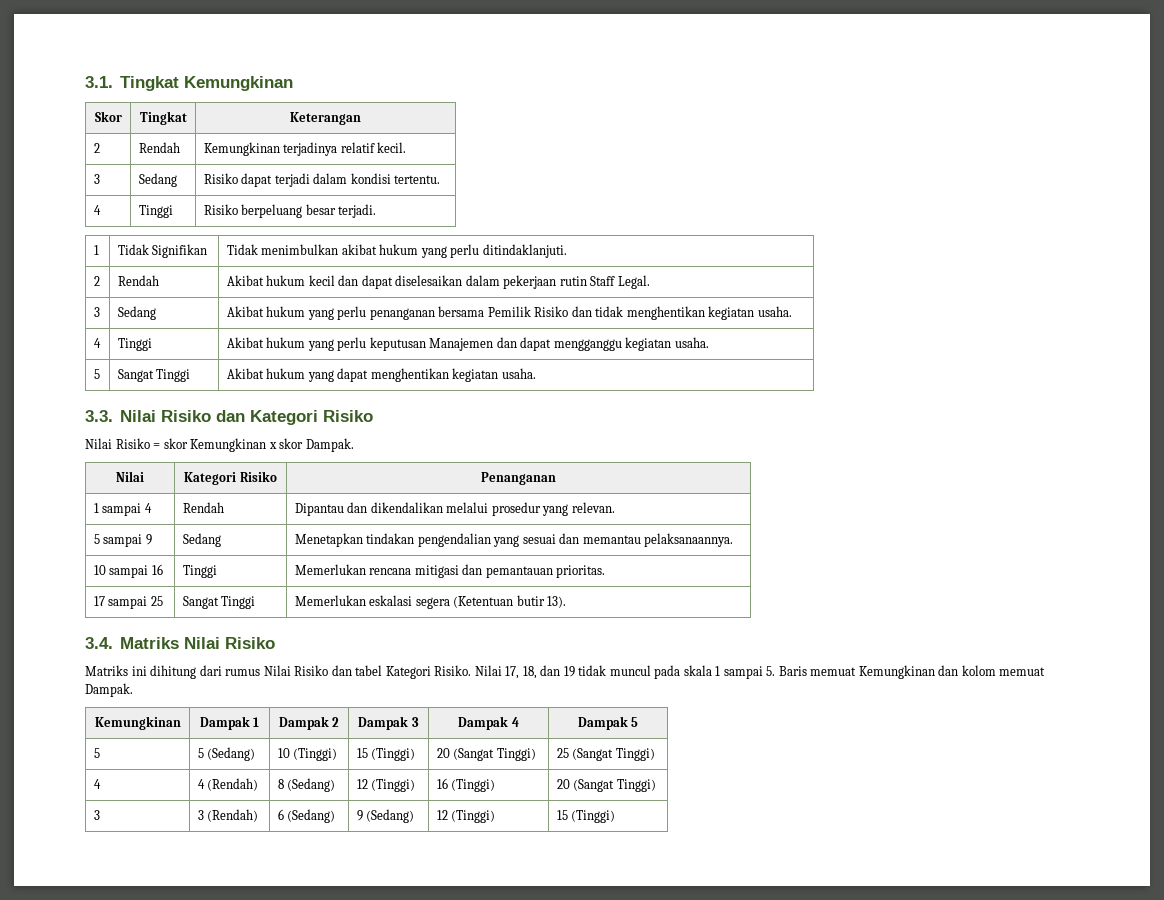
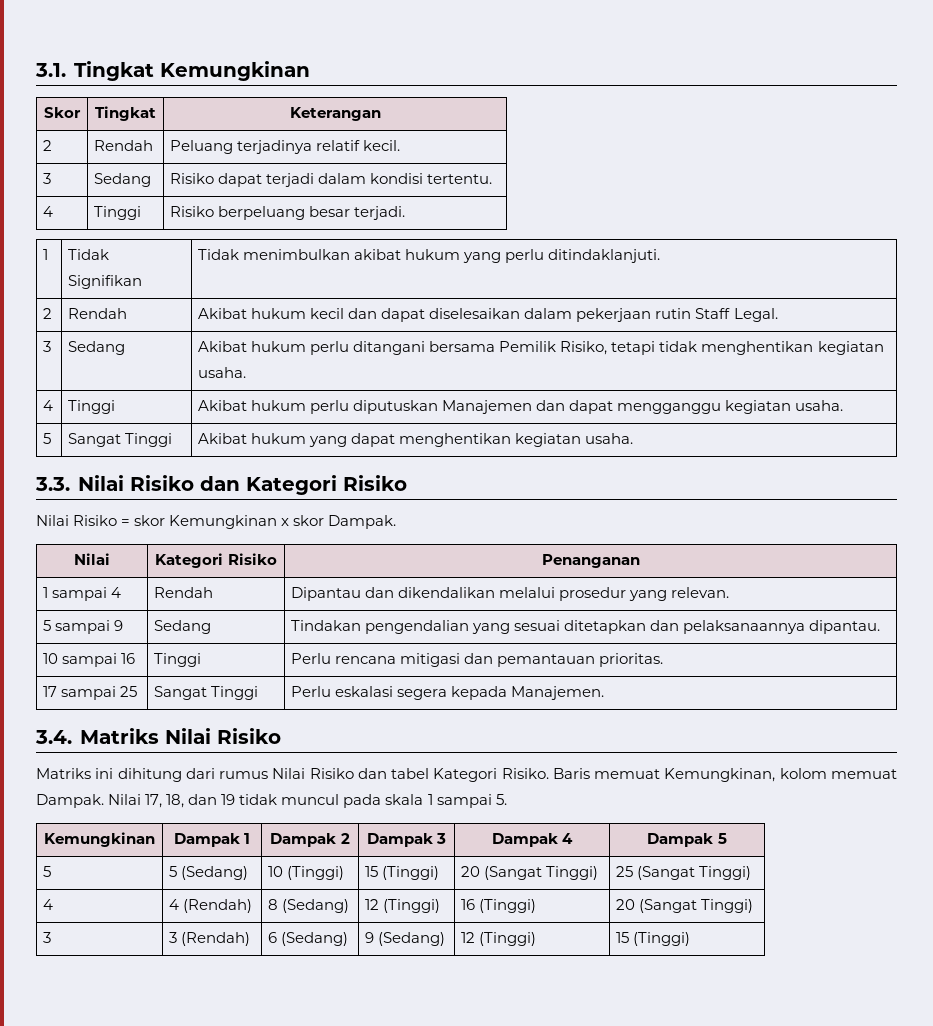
- 2 | Rendah | Kemungkinan terjadinya relatif kecil.
+ 2 | Rendah | Peluang terjadinya relatif kecil.
- 3 | Sedang | Akibat hukum yang perlu penanganan bersama Pemilik Risiko dan tidak menghentikan kegiatan usaha.
+ 3 | Sedang | Akibat hukum perlu ditangani bersama Pemilik Risiko, tetapi tidak menghentikan kegiatan usaha.
- 4 | Tinggi | Akibat hukum yang perlu keputusan Manajemen dan dapat mengganggu kegiatan usaha.
+ 4 | Tinggi | Akibat hukum perlu diputuskan Manajemen dan dapat mengganggu kegiatan usaha.
- 5 sampai 9 | Sedang | Menetapkan tindakan pengendalian yang sesuai dan memantau pelaksanaannya.
+ 5 sampai 9 | Sedang | Tindakan pengendalian yang sesuai ditetapkan dan pelaksanaannya dipantau.
- 10 sampai 16 | Tinggi | Memerlukan rencana mitigasi dan pemantauan prioritas.
+ 10 sampai 16 | Tinggi | Perlu rencana mitigasi dan pemantauan prioritas.
- 17 sampai 25 | Sangat Tinggi | Memerlukan eskalasi segera (Ketentuan butir 13).
+ 17 sampai 25 | Sangat Tinggi | Perlu eskalasi segera kepada Manajemen.
+ Baris memuat Kemungkinan, kolom memuat Dampak.
- Nilai 17, 18, dan 19 tidak muncul pada skala 1 sampai 5. Baris memuat Kemungkinan dan kolom memuat Dampak.
+ Nilai 17, 18, dan 19 tidak muncul pada skala 1 sampai 5.

